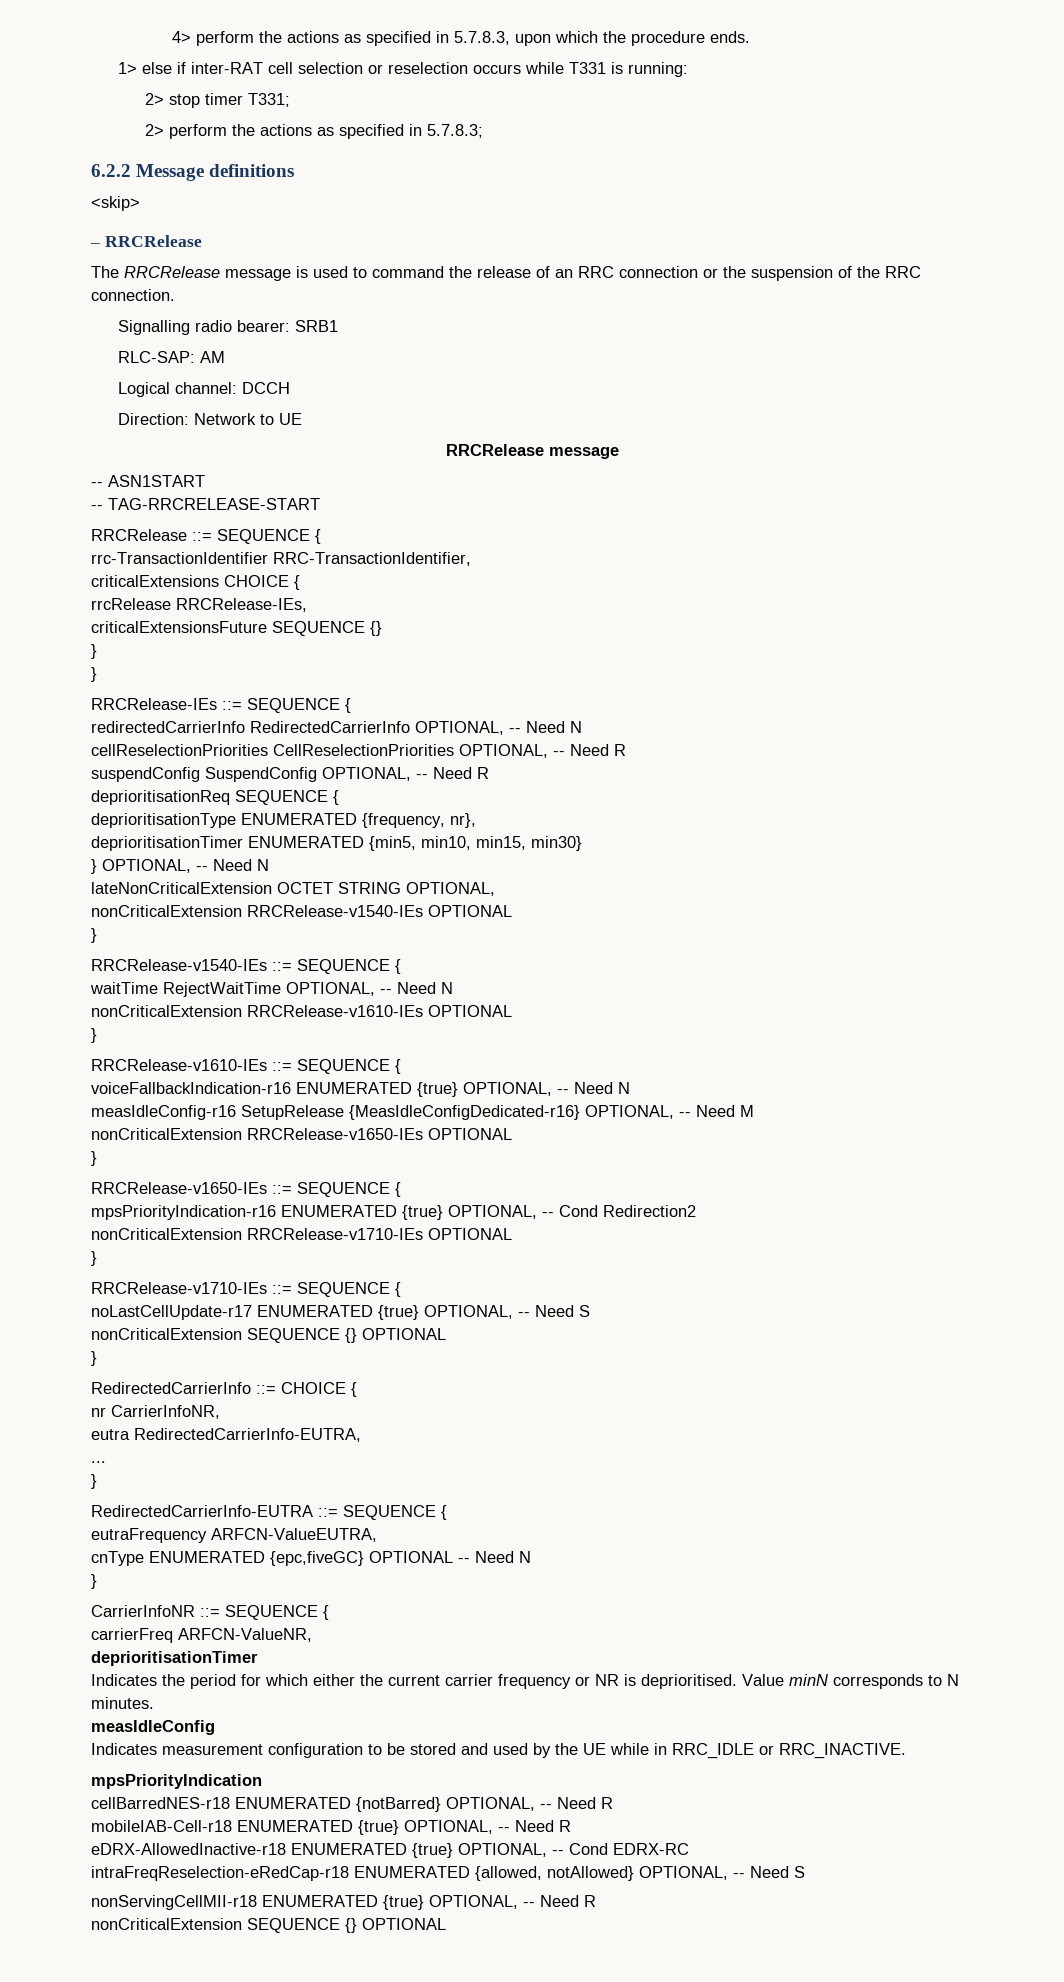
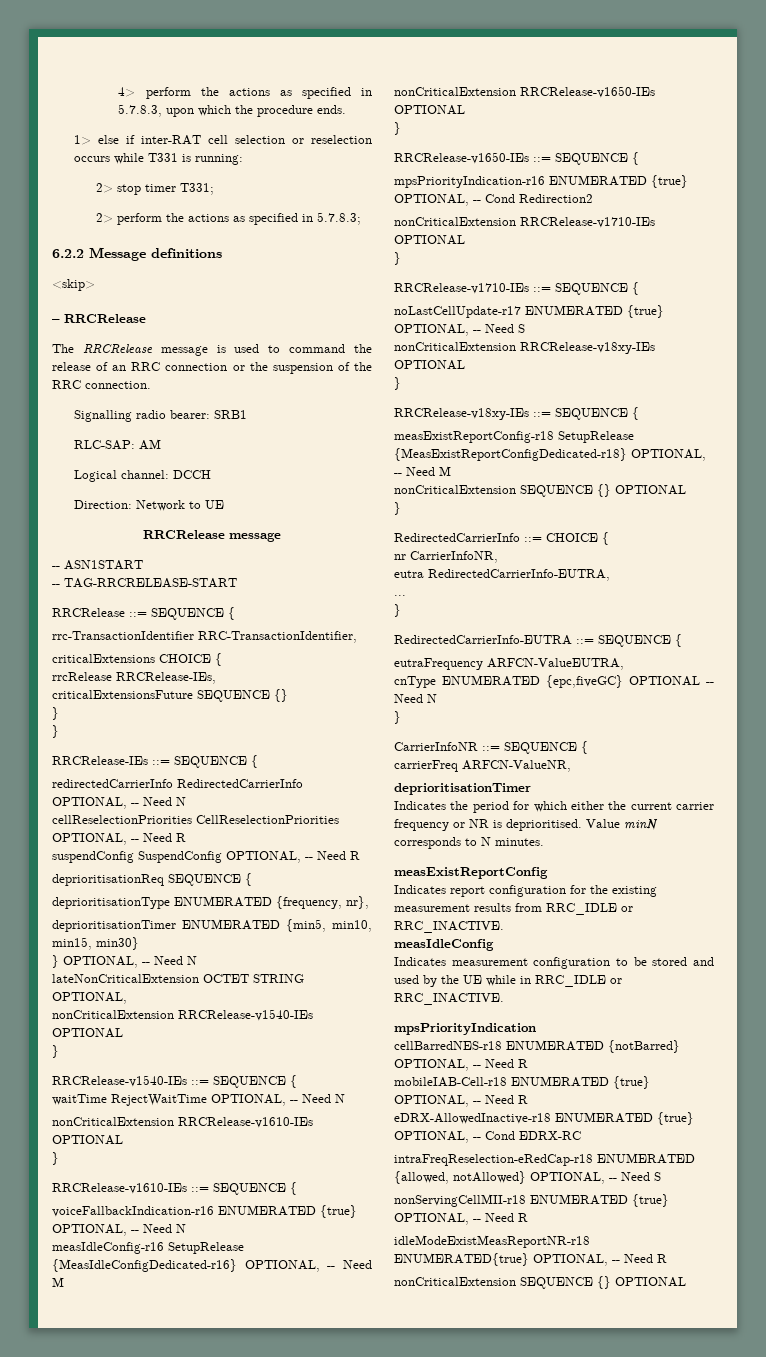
+ nonCriticalExtension RRCRelease-v18xy-IEs OPTIONAL
+ }
+ RRCRelease-v18xy-IEs ::= SEQUENCE {
+ measExistReportConfig-r18 SetupRelease {MeasExistReportConfigDedicated-r18} OPTIONAL, -- Need M
+ measExistReportConfig
+ Indicates report configuration for the existing measurement results from RRC_IDLE or RRC_INACTIVE.
+ idleModeExistMeasReportNR-r18 ENUMERATED{true} OPTIONAL, -- Need R

